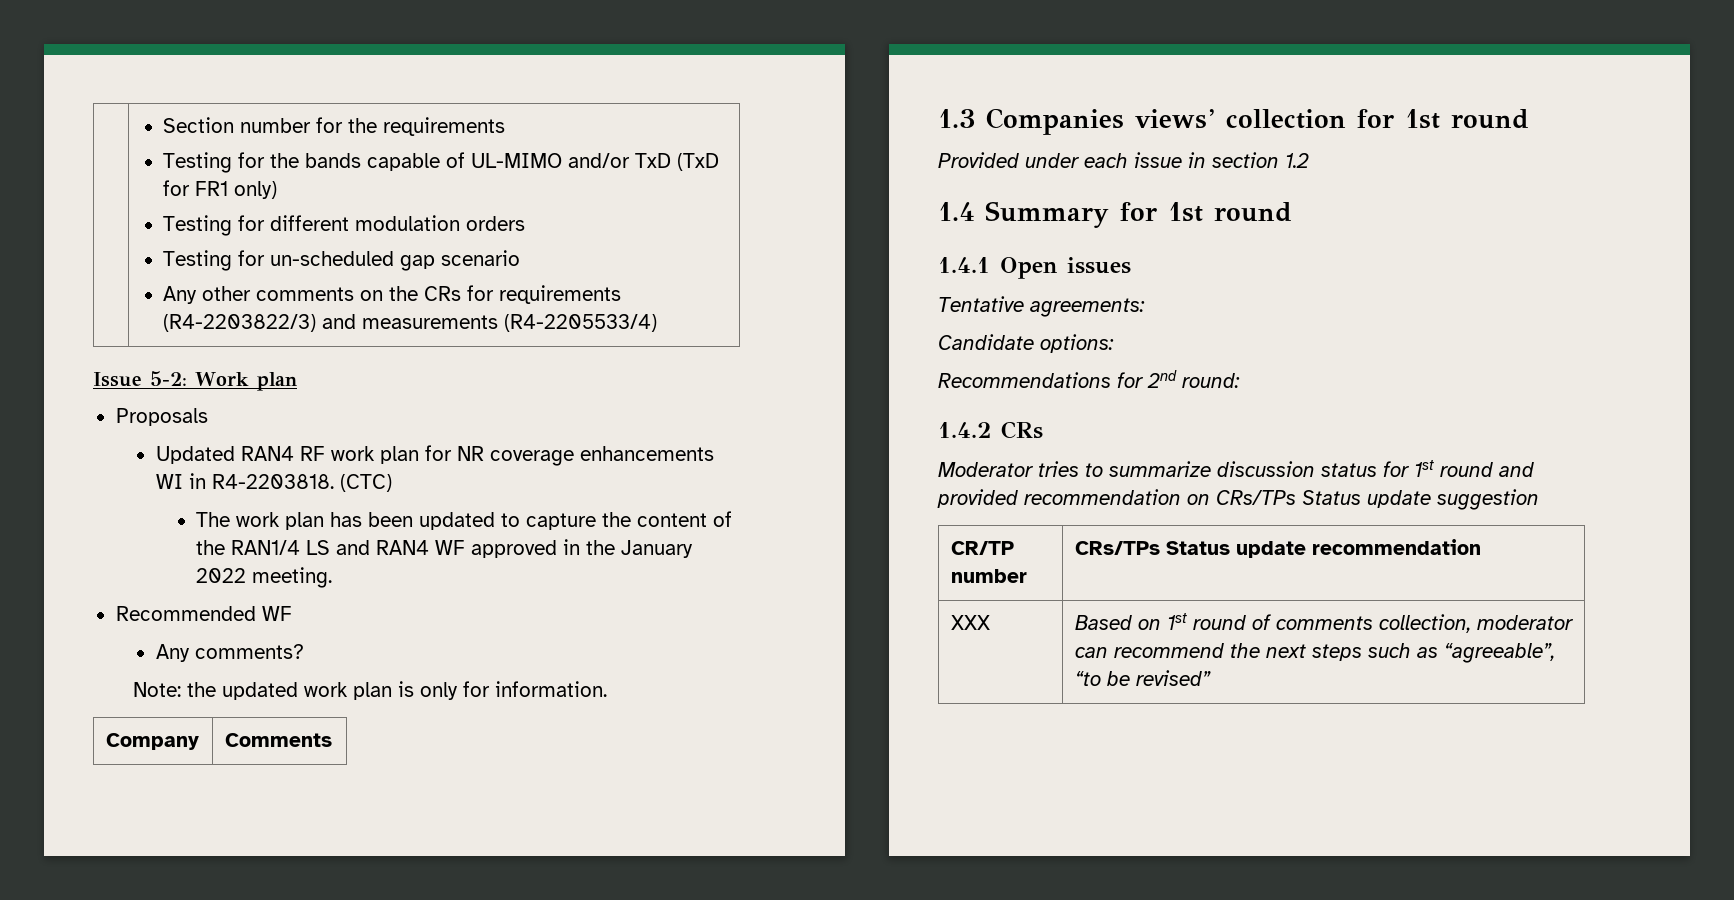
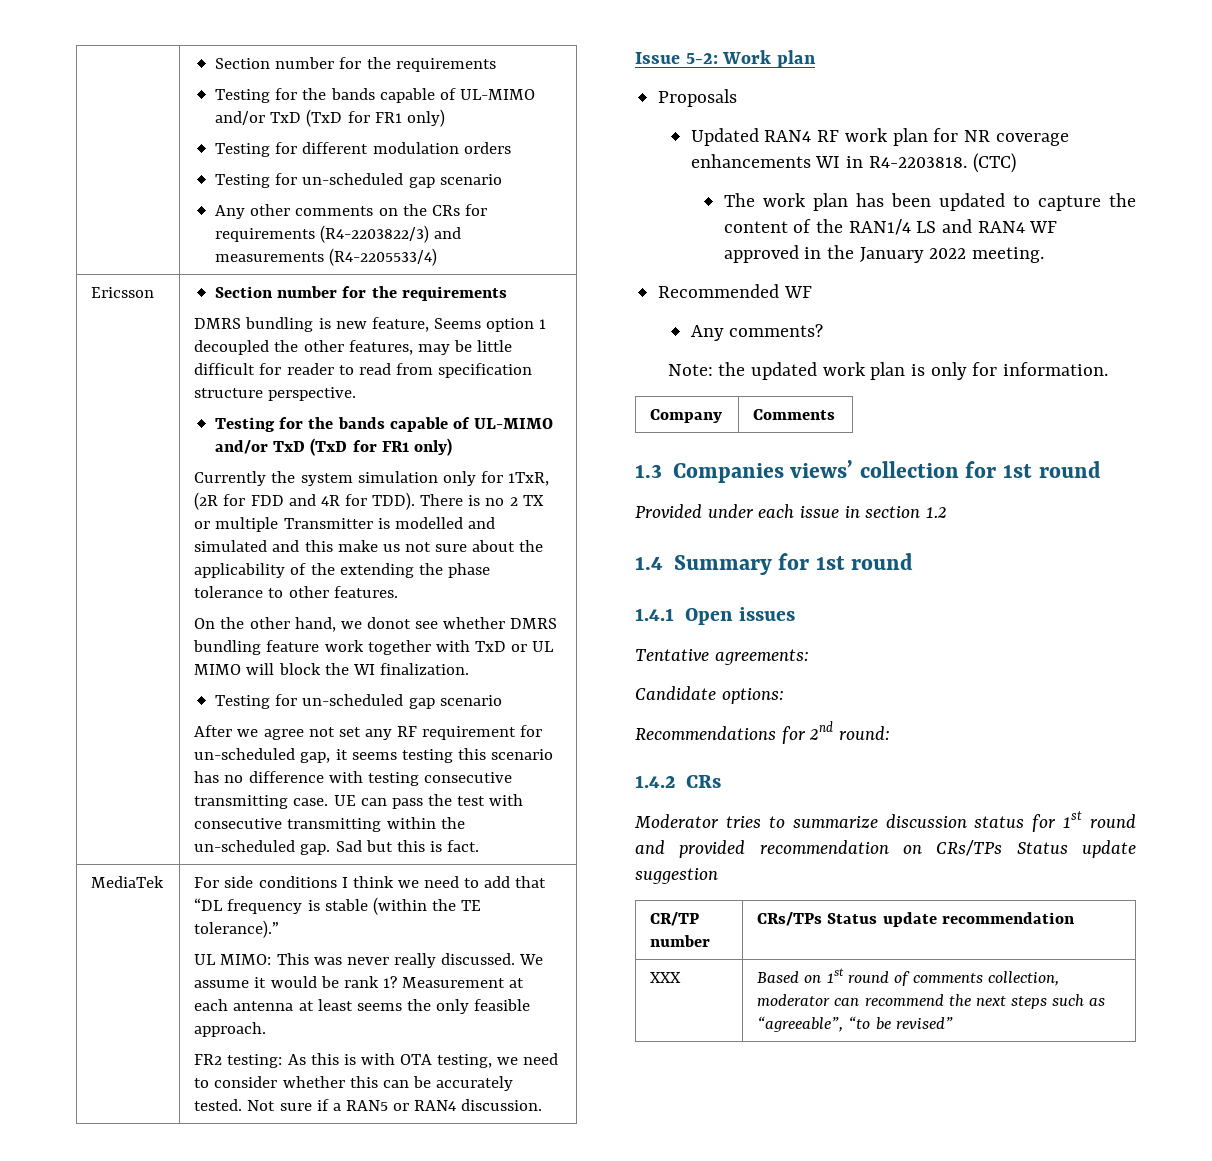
+ Ericsson | Section number for the requirements
+ DMRS bundling is new feature, Seems option 1 decoupled the other features, may be little difficult for reader to read from specification structure perspective.
+ Testing for the bands capable of UL-MIMO and/or TxD (TxD for FR1 only)
+ Currently the system simulation only for 1TxR, (2R for FDD and 4R for TDD). There is no 2 TX or multiple Transmitter is modelled and simulated and this make us not sure about the applicability of the extending the phase tolerance to other features.
+ On the other hand, we donot see whether DMRS bundling feature work together with TxD or UL MIMO will block the WI finalization.
+ Testing for un-scheduled gap scenario
+ After we agree not set any RF requirement for un-scheduled gap, it seems testing this scenario has no difference with testing consecutive transmitting case. UE can pass the test with consecutive transmitting within the un-scheduled gap. Sad but this is fact.
+ MediaTek | For side conditions I think we need to add that “DL frequency is stable (within the TE tolerance).”
+ UL MIMO: This was never really discussed. We assume it would be rank 1? Measurement at each antenna at least seems the only feasible approach.
+ FR2 testing: As this is with OTA testing, we need to consider whether this can be accurately tested. Not sure if a RAN5 or RAN4 discussion.

